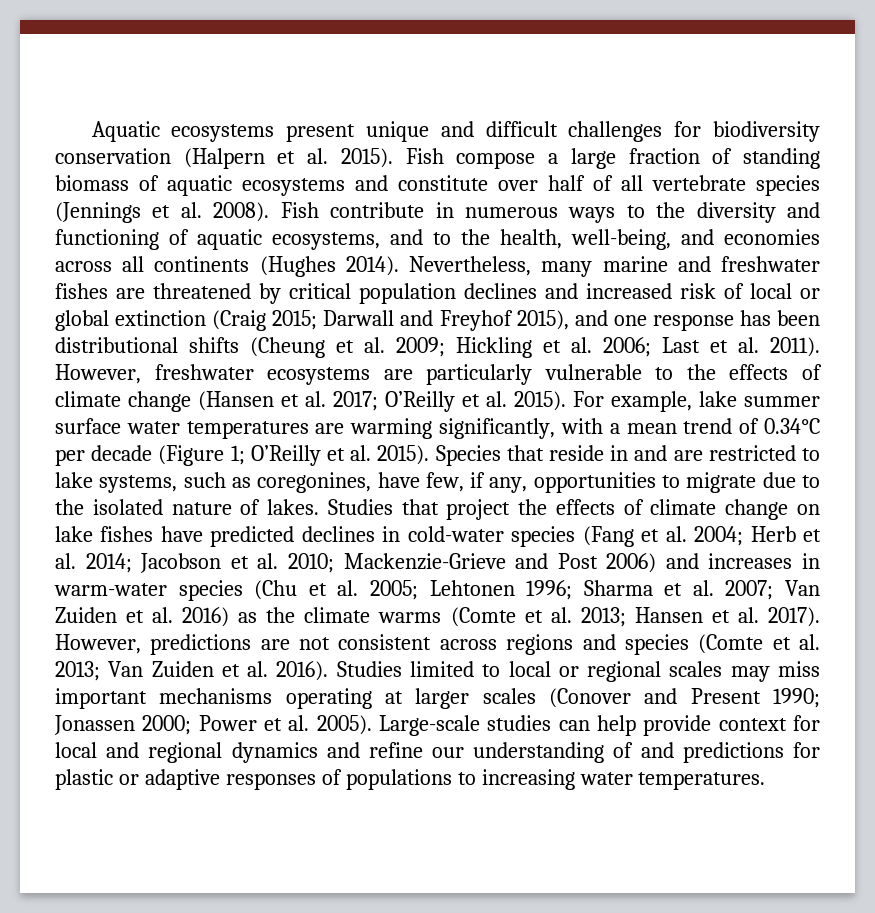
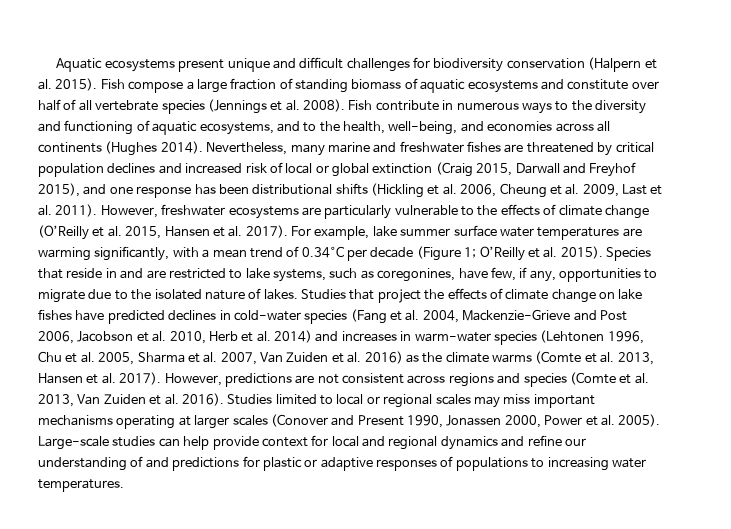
- Nevertheless, many marine and freshwater fishes are threatened by critical population declines and increased risk of local or global extinction (Craig 2015; Darwall and Freyhof 2015), and one response has been distributional shifts (Cheung et al. 2009; Hickling et al. 2006; Last et al. 2011).
+ Nevertheless, many marine and freshwater fishes are threatened by critical population declines and increased risk of local or global extinction (Craig 2015, Darwall and Freyhof 2015), and one response has been distributional shifts (Hickling et al. 2006, Cheung et al. 2009, Last et al. 2011).
- However, freshwater ecosystems are particularly vulnerable to the effects of climate change (Hansen et al. 2017; O’Reilly et al. 2015).
+ However, freshwater ecosystems are particularly vulnerable to the effects of climate change (O’Reilly et al. 2015, Hansen et al. 2017).
- Studies that project the effects of climate change on lake fishes have predicted declines in cold-water species (Fang et al. 2004; Herb et al. 2014; Jacobson et al. 2010; Mackenzie-Grieve and Post 2006) and increases in warm-water species (Chu et al. 2005; Lehtonen 1996; Sharma et al. 2007; Van Zuiden et al. 2016) as the climate warms (Comte et al. 2013; Hansen et al. 2017).
+ Studies that project the effects of climate change on lake fishes have predicted declines in cold-water species (Fang et al. 2004, Mackenzie-Grieve and Post 2006, Jacobson et al. 2010, Herb et al. 2014) and increases in warm-water species (Lehtonen 1996, Chu et al. 2005, Sharma et al. 2007, Van Zuiden et al. 2016) as the climate warms (Comte et al. 2013, Hansen et al. 2017).
- However, predictions are not consistent across regions and species (Comte et al. 2013; Van Zuiden et al. 2016).
+ However, predictions are not consistent across regions and species (Comte et al. 2013, Van Zuiden et al. 2016).
- Studies limited to local or regional scales may miss important mechanisms operating at larger scales (Conover and Present 1990; Jonassen 2000; Power et al. 2005).
+ Studies limited to local or regional scales may miss important mechanisms operating at larger scales (Conover and Present 1990, Jonassen 2000, Power et al. 2005).

